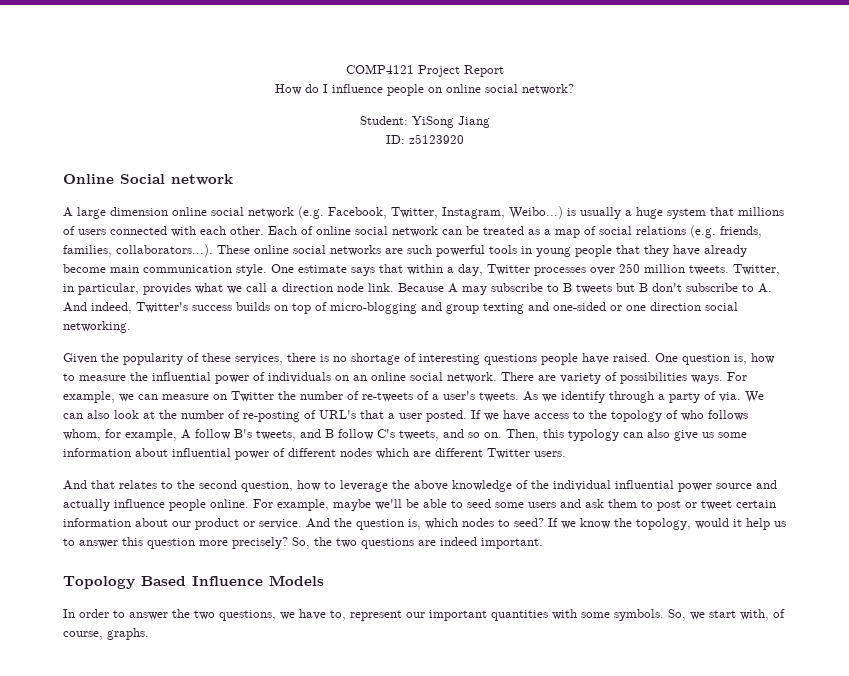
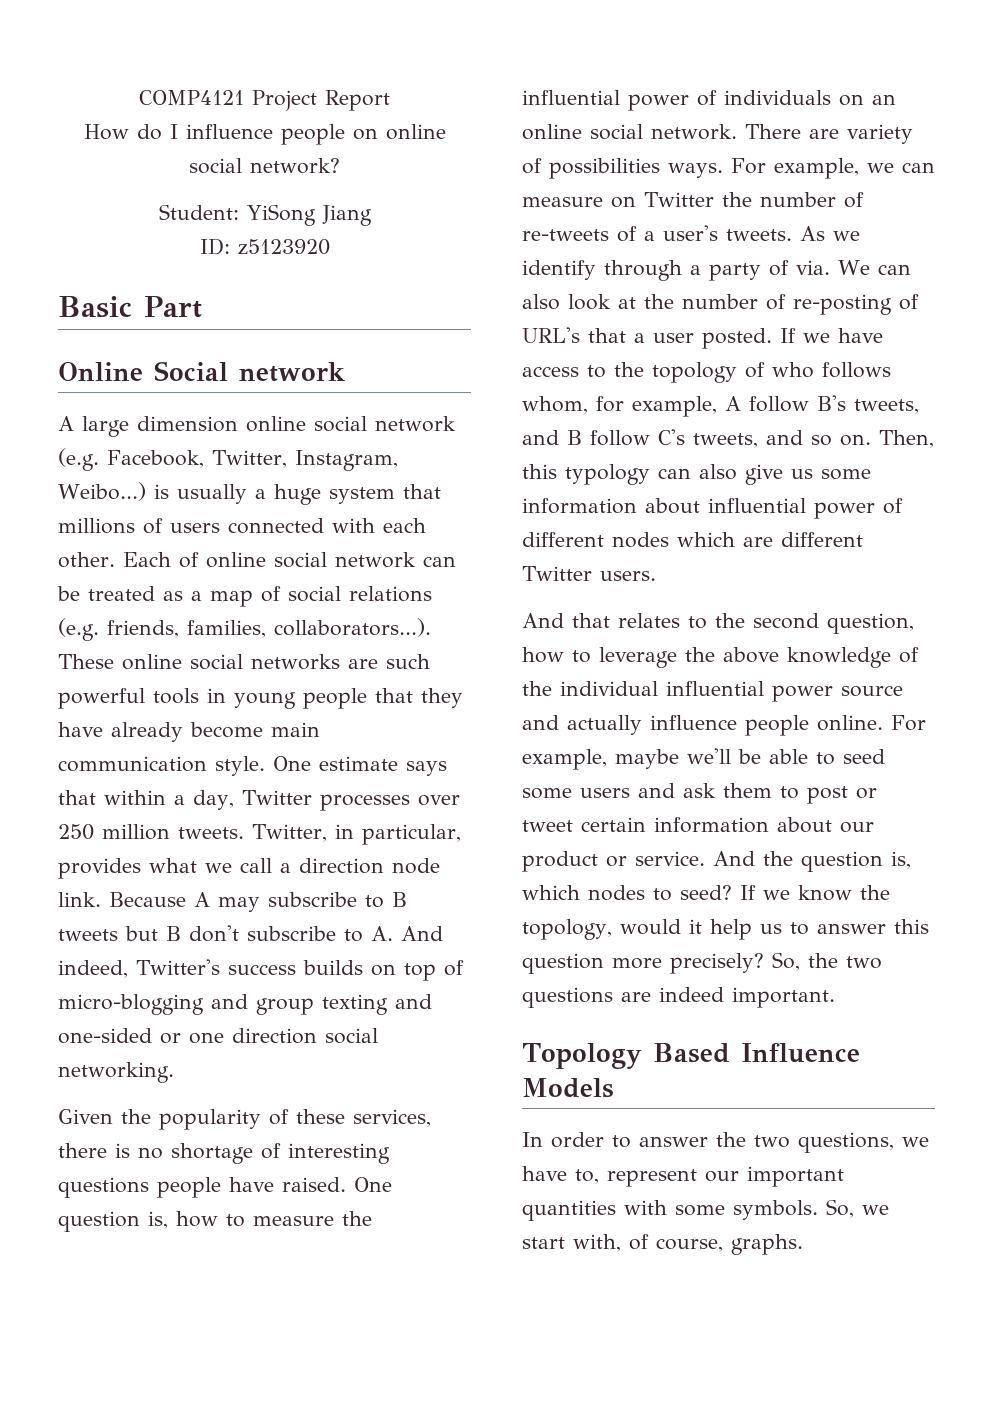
+ Basic Part

